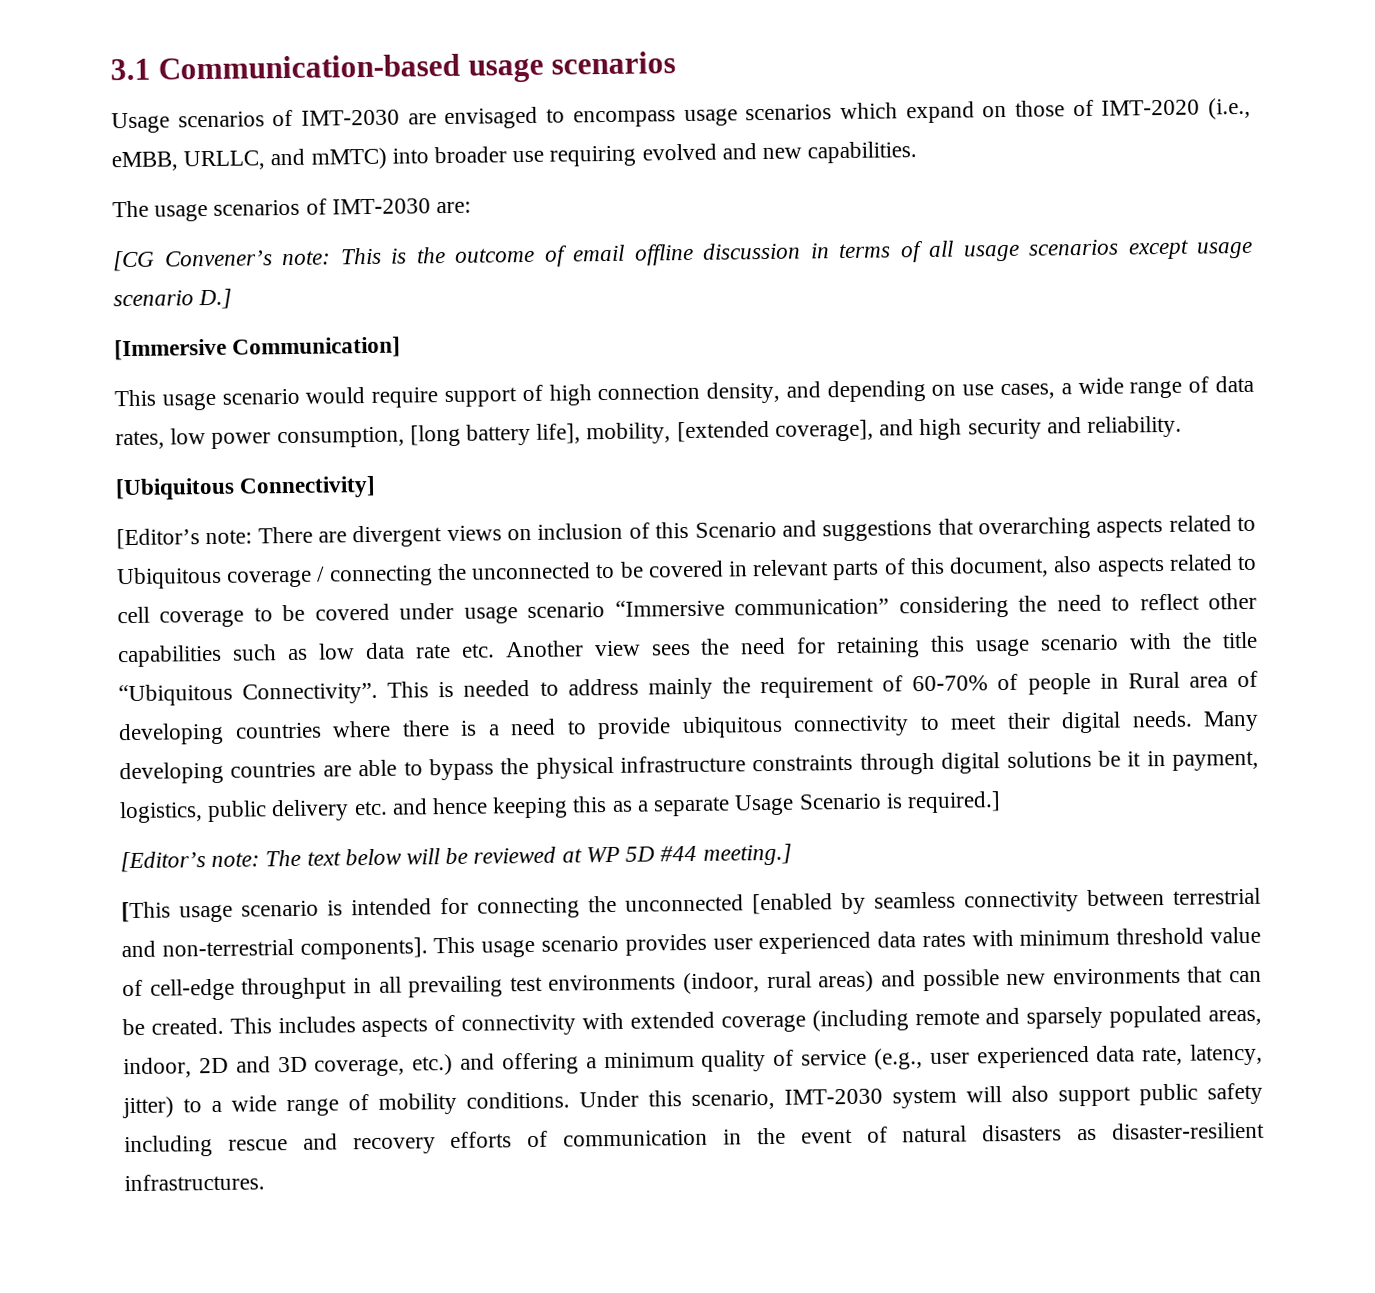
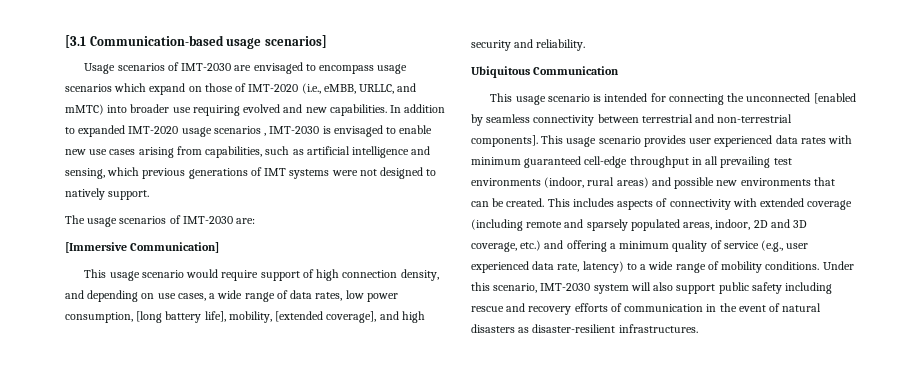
- 3.1 Communication-based usage scenarios
+ [3.1 Communication-based usage scenarios]
+ In addition to expanded IMT-2020 usage scenarios , IMT-2030 is envisaged to enable new use cases arising from capabilities, such as artificial intelligence and sensing, which previous generations of IMT systems were not designed to natively support.
- [CG Convener’s note: This is the outcome of email offline discussion in terms of all usage scenarios except usage scenario D.]
- [Ubiquitous Connectivity]
- [Editor’s note: There are divergent views on inclusion of this Scenario and suggestions that overarching aspects related to Ubiquitous coverage / connecting the unconnected to be covered in relevant parts of this document, also aspects related to cell coverage to be covered under usage scenario “Immersive communication” considering the need to reflect other capabilities such as low data rate etc. Another view sees the need for retaining this usage scenario with the title “Ubiquitous Connectivity”. This is needed to address mainly the requirement of 60-70% of people in Rural area of developing countries where there is a need to provide ubiquitous connectivity to meet their digital needs. Many developing countries are able to bypass the physical infrastructure constraints through digital solutions be it in payment, logistics, public delivery etc. and hence keeping this as a separate Usage Scenario is required.]
- [Editor’s note: The text below will be reviewed at WP 5D #44 meeting.]
- [This usage scenario is intended for connecting the unconnected [enabled by seamless connectivity between terrestrial and non-terrestrial components].
+ Ubiquitous Communication
+ This usage scenario is intended for connecting the unconnected [enabled by seamless connectivity between terrestrial and non-terrestrial components].
- This usage scenario provides user experienced data rates with minimum threshold value of cell-edge throughput in all prevailing test environments (indoor, rural areas) and possible new environments that can be created.
+ This usage scenario provides user experienced data rates with minimum guaranteed cell-edge throughput in all prevailing test environments (indoor, rural areas) and possible new environments that can be created.
- This includes aspects of connectivity with extended coverage (including remote and sparsely populated areas, indoor, 2D and 3D coverage, etc.) and offering a minimum quality of service (e.g., user experienced data rate, latency, jitter) to a wide range of mobility conditions.
+ This includes aspects of connectivity with extended coverage (including remote and sparsely populated areas, indoor, 2D and 3D coverage, etc.) and offering a minimum quality of service (e.g., user experienced data rate, latency) to a wide range of mobility conditions.

